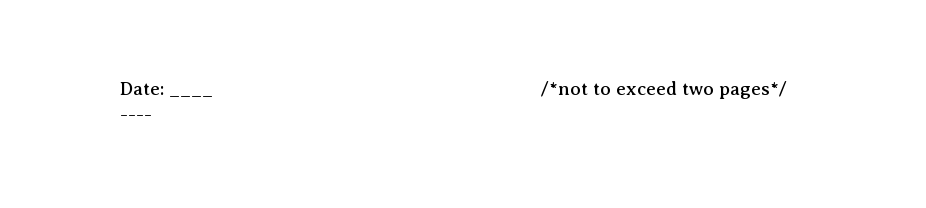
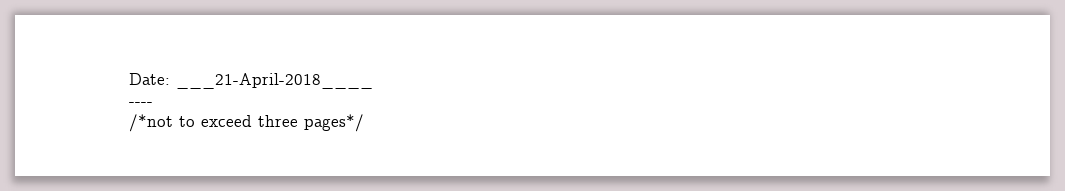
- Date: ____
+ Date: ___21-April-2018____
- /*not to exceed two pages*/
+ /*not to exceed three pages*/

